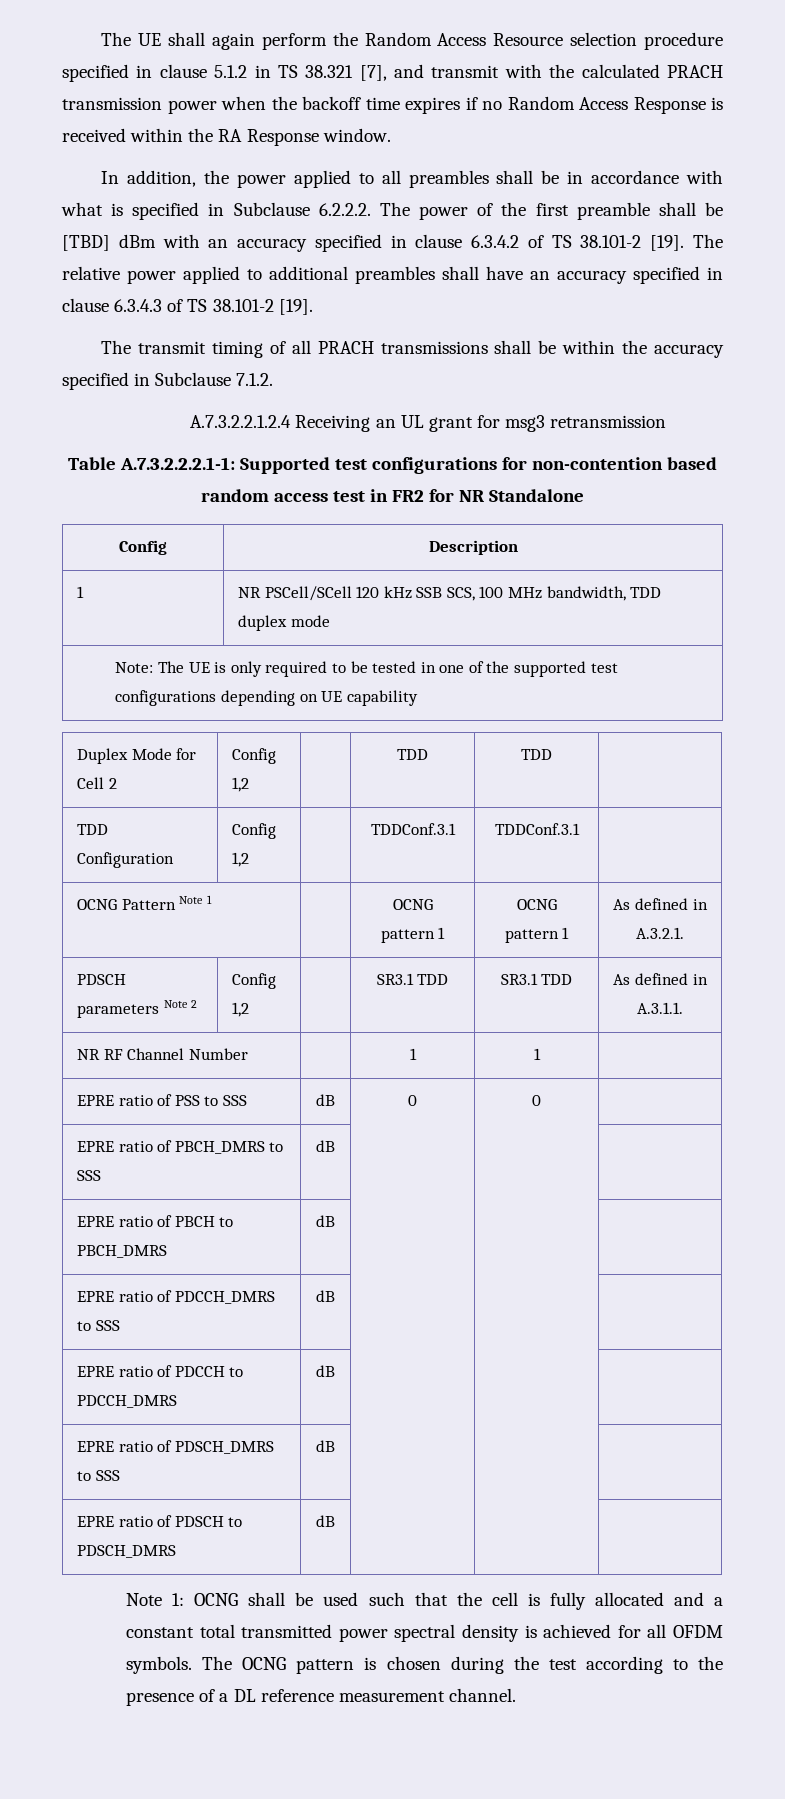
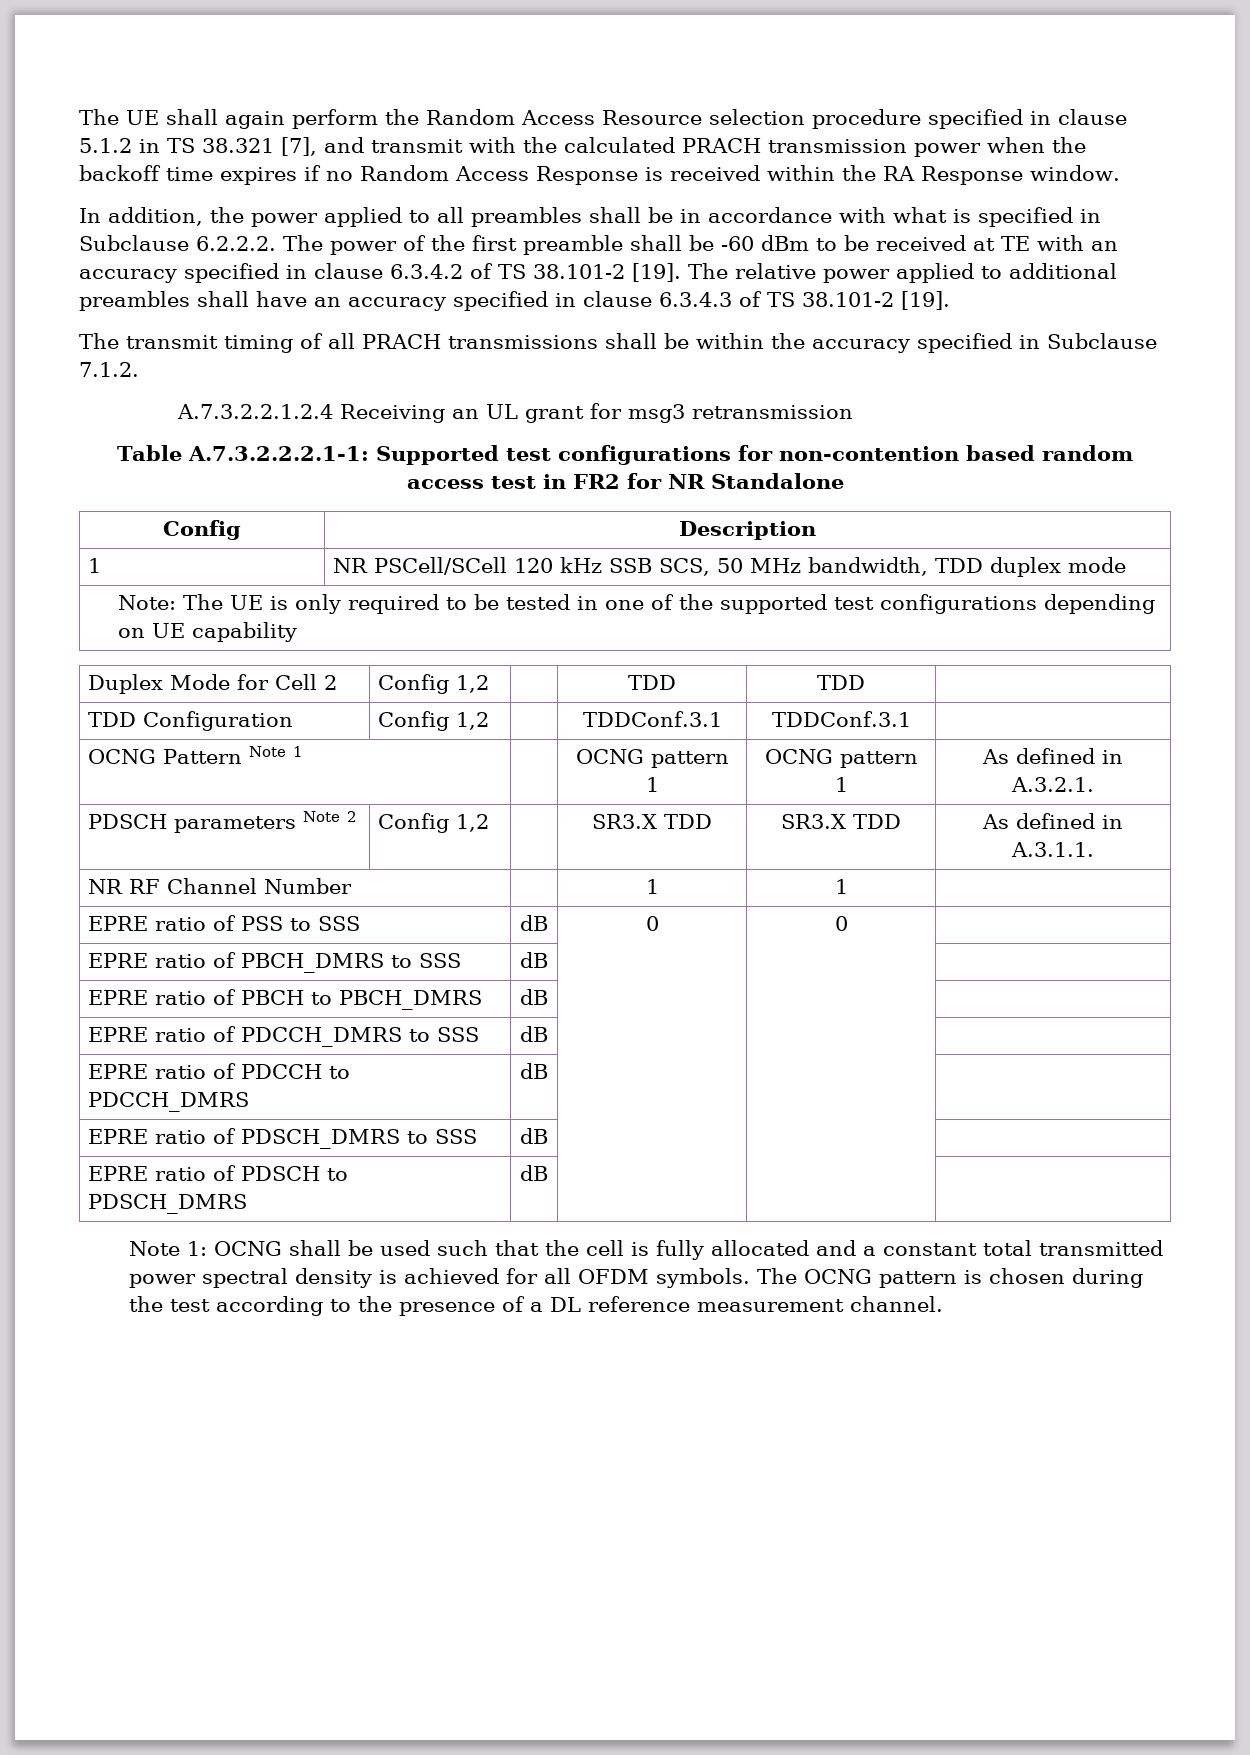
- In addition, the power applied to all preambles shall be in accordance with what is specified in Subclause 6.2.2.2. The power of the first preamble shall be [TBD] dBm with an accuracy specified in clause 6.3.4.2 of TS 38.101-2 [19].
+ In addition, the power applied to all preambles shall be in accordance with what is specified in Subclause 6.2.2.2. The power of the first preamble shall be -60 dBm to be received at TE with an accuracy specified in clause 6.3.4.2 of TS 38.101-2 [19].
- 1 | NR PSCell/SCell 120 kHz SSB SCS, 100 MHz bandwidth, TDD duplex mode
+ 1 | NR PSCell/SCell 120 kHz SSB SCS, 50 MHz bandwidth, TDD duplex mode
- PDSCH parameters Note 2 | Config 1,2 | | SR3.1 TDD | SR3.1 TDD | As defined in A.3.1.1.
+ PDSCH parameters Note 2 | Config 1,2 | | SR3.X TDD | SR3.X TDD | As defined in A.3.1.1.

